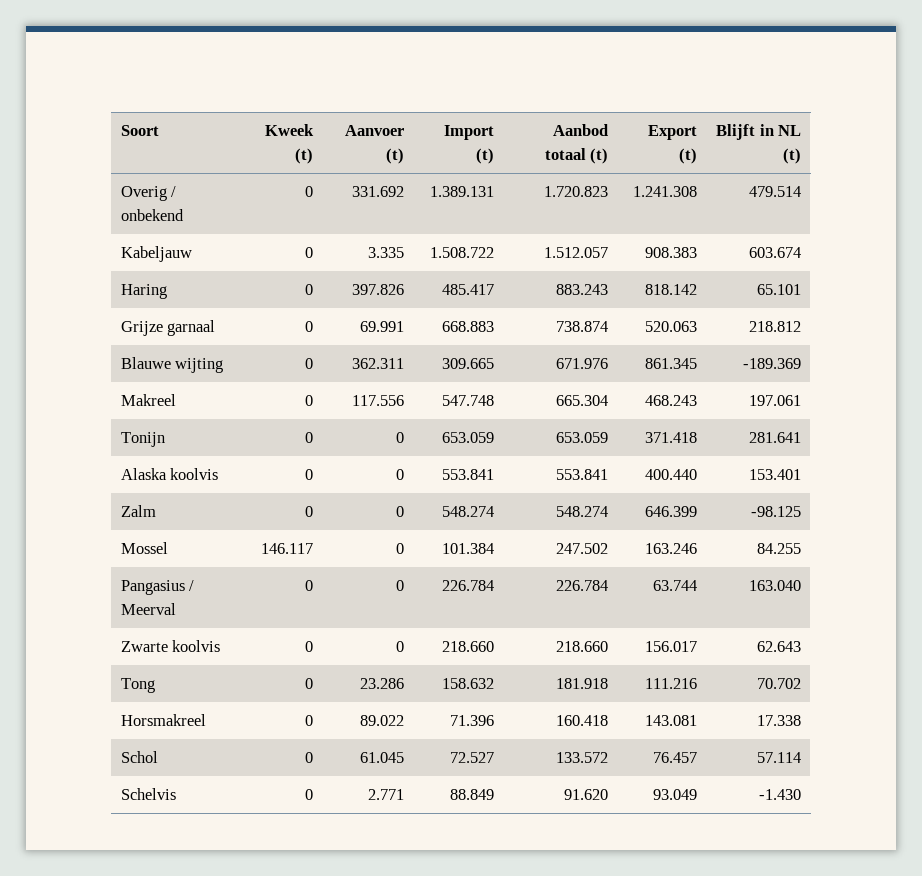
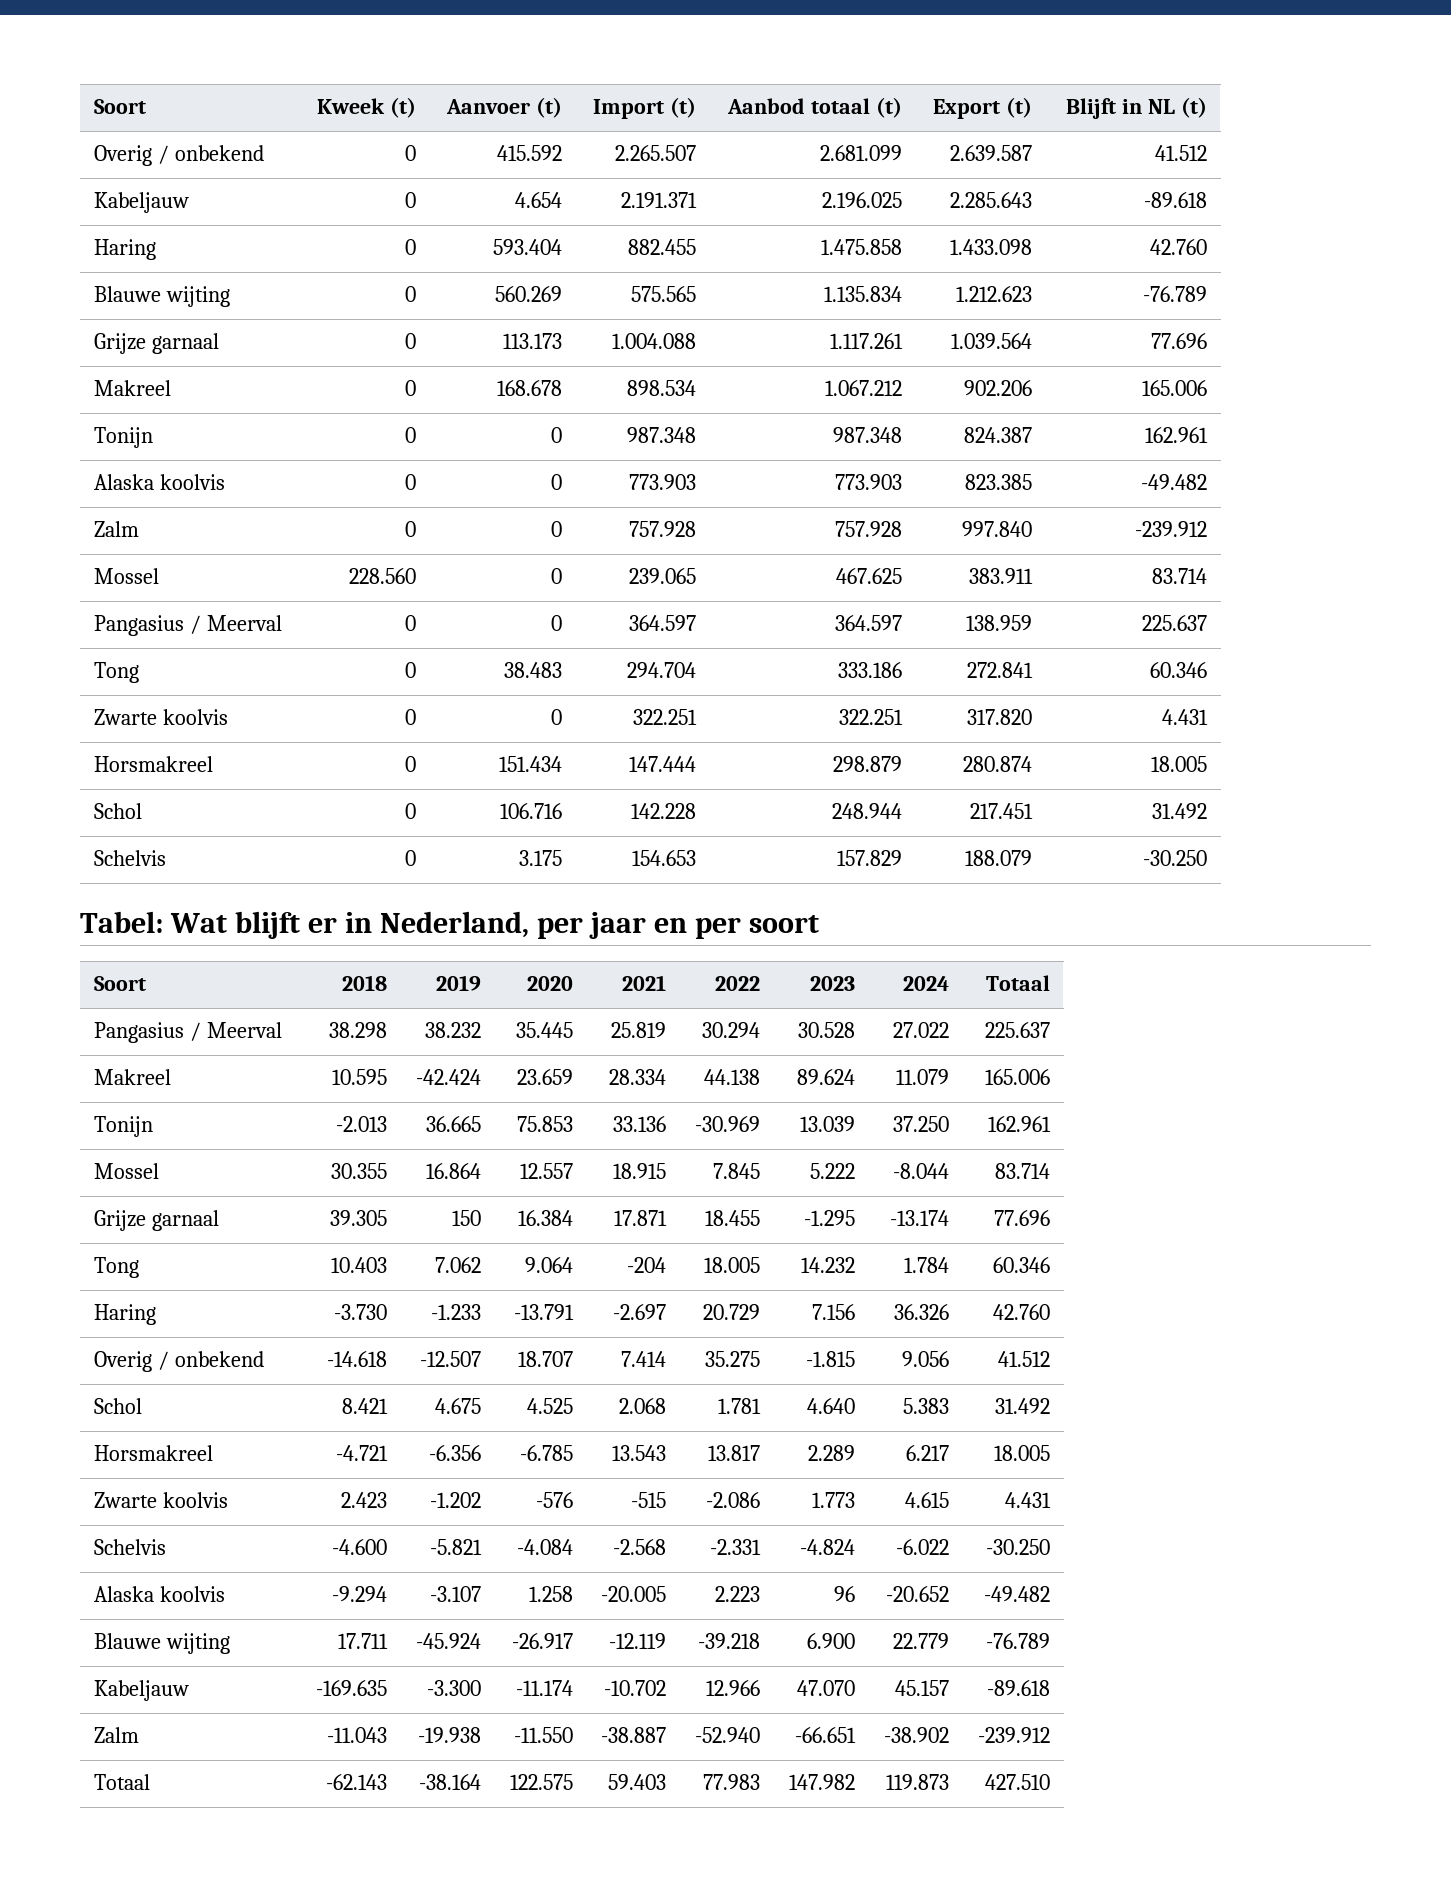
- Overig / onbekend | 0 | 331.692 | 1.389.131 | 1.720.823 | 1.241.308 | 479.514
- Kabeljauw | 0 | 3.335 | 1.508.722 | 1.512.057 | 908.383 | 603.674
- Haring | 0 | 397.826 | 485.417 | 883.243 | 818.142 | 65.101
- Grijze garnaal | 0 | 69.991 | 668.883 | 738.874 | 520.063 | 218.812
- Blauwe wijting | 0 | 362.311 | 309.665 | 671.976 | 861.345 | -189.369
- Makreel | 0 | 117.556 | 547.748 | 665.304 | 468.243 | 197.061
+ Overig / onbekend | 0 | 415.592 | 2.265.507 | 2.681.099 | 2.639.587 | 41.512
+ Kabeljauw | 0 | 4.654 | 2.191.371 | 2.196.025 | 2.285.643 | -89.618
+ Haring | 0 | 593.404 | 882.455 | 1.475.858 | 1.433.098 | 42.760
+ Blauwe wijting | 0 | 560.269 | 575.565 | 1.135.834 | 1.212.623 | -76.789
+ Grijze garnaal | 0 | 113.173 | 1.004.088 | 1.117.261 | 1.039.564 | 77.696
+ Makreel | 0 | 168.678 | 898.534 | 1.067.212 | 902.206 | 165.006
- Tonijn | 0 | 0 | 653.059 | 653.059 | 371.418 | 281.641
+ Tonijn | 0 | 0 | 987.348 | 987.348 | 824.387 | 162.961
- Alaska koolvis | 0 | 0 | 553.841 | 553.841 | 400.440 | 153.401
+ Alaska koolvis | 0 | 0 | 773.903 | 773.903 | 823.385 | -49.482
- Zalm | 0 | 0 | 548.274 | 548.274 | 646.399 | -98.125
- Mossel | 146.117 | 0 | 101.384 | 247.502 | 163.246 | 84.255
+ Zalm | 0 | 0 | 757.928 | 757.928 | 997.840 | -239.912
+ Mossel | 228.560 | 0 | 239.065 | 467.625 | 383.911 | 83.714
- Pangasius / Meerval | 0 | 0 | 226.784 | 226.784 | 63.744 | 163.040
- Zwarte koolvis | 0 | 0 | 218.660 | 218.660 | 156.017 | 62.643
- Tong | 0 | 23.286 | 158.632 | 181.918 | 111.216 | 70.702
- Horsmakreel | 0 | 89.022 | 71.396 | 160.418 | 143.081 | 17.338
- Schol | 0 | 61.045 | 72.527 | 133.572 | 76.457 | 57.114
- Schelvis | 0 | 2.771 | 88.849 | 91.620 | 93.049 | -1.430
+ Pangasius / Meerval | 0 | 0 | 364.597 | 364.597 | 138.959 | 225.637
+ Tong | 0 | 38.483 | 294.704 | 333.186 | 272.841 | 60.346
+ Zwarte koolvis | 0 | 0 | 322.251 | 322.251 | 317.820 | 4.431
+ Horsmakreel | 0 | 151.434 | 147.444 | 298.879 | 280.874 | 18.005
+ Schol | 0 | 106.716 | 142.228 | 248.944 | 217.451 | 31.492
+ Schelvis | 0 | 3.175 | 154.653 | 157.829 | 188.079 | -30.250
+ Tabel: Wat blijft er in Nederland, per jaar en per soort
+ Soort | 2018 | 2019 | 2020 | 2021 | 2022 | 2023 | 2024 | Totaal
+ Pangasius / Meerval | 38.298 | 38.232 | 35.445 | 25.819 | 30.294 | 30.528 | 27.022 | 225.637
+ Makreel | 10.595 | -42.424 | 23.659 | 28.334 | 44.138 | 89.624 | 11.079 | 165.006
+ Tonijn | -2.013 | 36.665 | 75.853 | 33.136 | -30.969 | 13.039 | 37.250 | 162.961
+ Mossel | 30.355 | 16.864 | 12.557 | 18.915 | 7.845 | 5.222 | -8.044 | 83.714
+ Grijze garnaal | 39.305 | 150 | 16.384 | 17.871 | 18.455 | -1.295 | -13.174 | 77.696
+ Tong | 10.403 | 7.062 | 9.064 | -204 | 18.005 | 14.232 | 1.784 | 60.346
+ Haring | -3.730 | -1.233 | -13.791 | -2.697 | 20.729 | 7.156 | 36.326 | 42.760
+ Overig / onbekend | -14.618 | -12.507 | 18.707 | 7.414 | 35.275 | -1.815 | 9.056 | 41.512
+ Schol | 8.421 | 4.675 | 4.525 | 2.068 | 1.781 | 4.640 | 5.383 | 31.492
+ Horsmakreel | -4.721 | -6.356 | -6.785 | 13.543 | 13.817 | 2.289 | 6.217 | 18.005
+ Zwarte koolvis | 2.423 | -1.202 | -576 | -515 | -2.086 | 1.773 | 4.615 | 4.431
+ Schelvis | -4.600 | -5.821 | -4.084 | -2.568 | -2.331 | -4.824 | -6.022 | -30.250
+ Alaska koolvis | -9.294 | -3.107 | 1.258 | -20.005 | 2.223 | 96 | -20.652 | -49.482
+ Blauwe wijting | 17.711 | -45.924 | -26.917 | -12.119 | -39.218 | 6.900 | 22.779 | -76.789
+ Kabeljauw | -169.635 | -3.300 | -11.174 | -10.702 | 12.966 | 47.070 | 45.157 | -89.618
+ Zalm | -11.043 | -19.938 | -11.550 | -38.887 | -52.940 | -66.651 | -38.902 | -239.912
+ Totaal | -62.143 | -38.164 | 122.575 | 59.403 | 77.983 | 147.982 | 119.873 | 427.510

